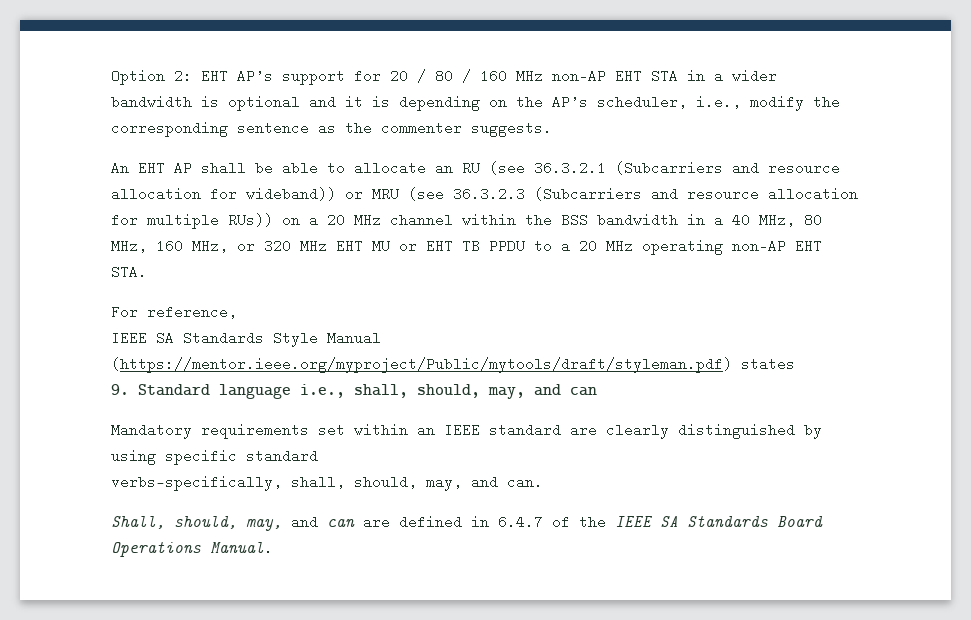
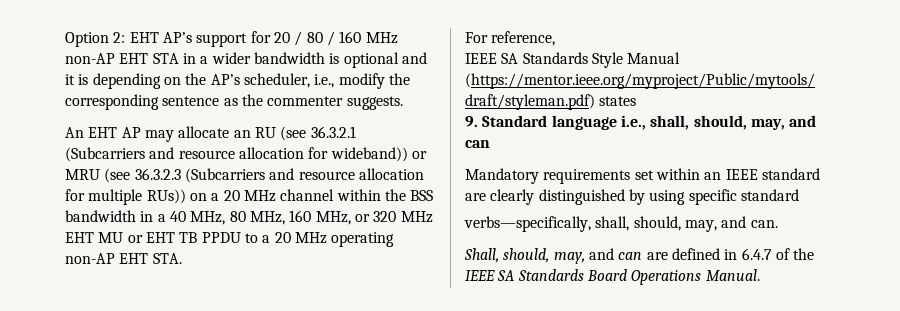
- An EHT AP shall be able to allocate an RU (see 36.3.2.1 (Subcarriers and resource allocation for wideband)) or MRU (see 36.3.2.3 (Subcarriers and resource allocation for multiple RUs)) on a 20 MHz channel within the BSS bandwidth in a 40 MHz, 80 MHz, 160 MHz, or 320 MHz EHT MU or EHT TB PPDU to a 20 MHz operating non-AP EHT STA.
+ An EHT AP may allocate an RU (see 36.3.2.1 (Subcarriers and resource allocation for wideband)) or MRU (see 36.3.2.3 (Subcarriers and resource allocation for multiple RUs)) on a 20 MHz channel within the BSS bandwidth in a 40 MHz, 80 MHz, 160 MHz, or 320 MHz EHT MU or EHT TB PPDU to a 20 MHz operating non-AP EHT STA.

